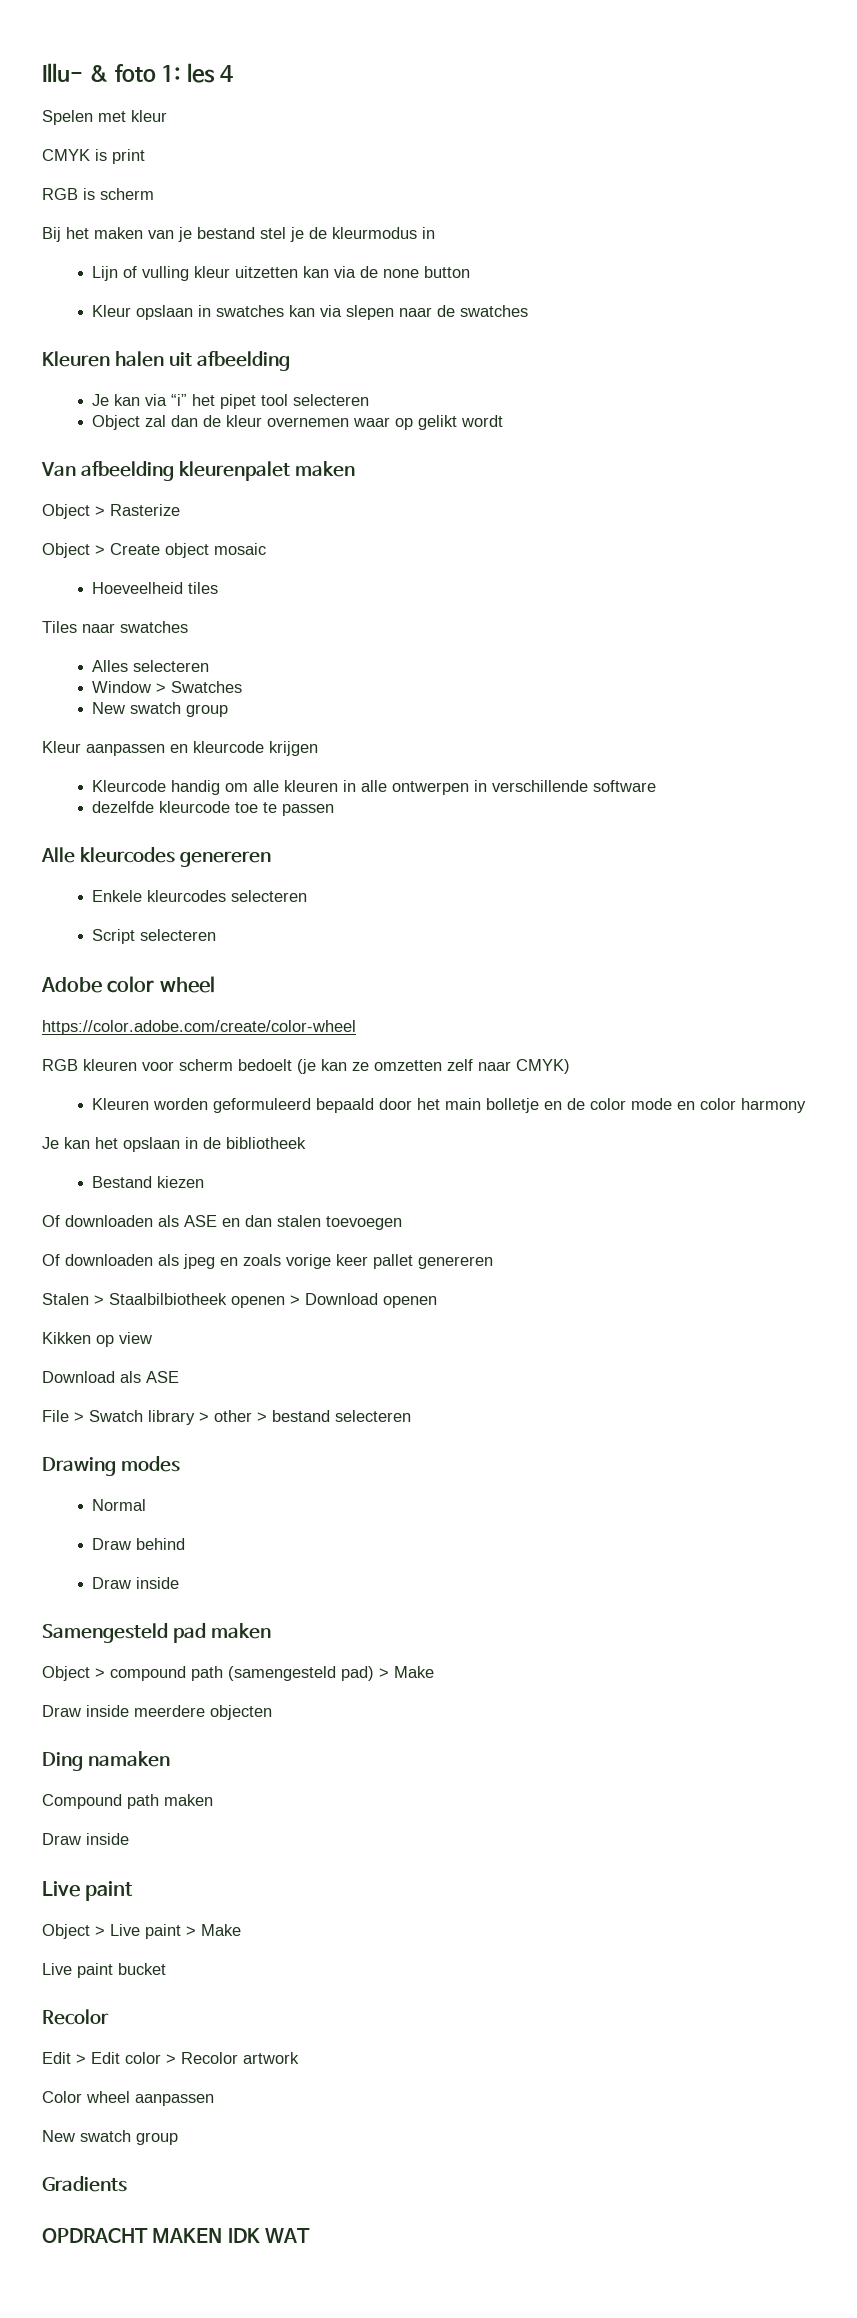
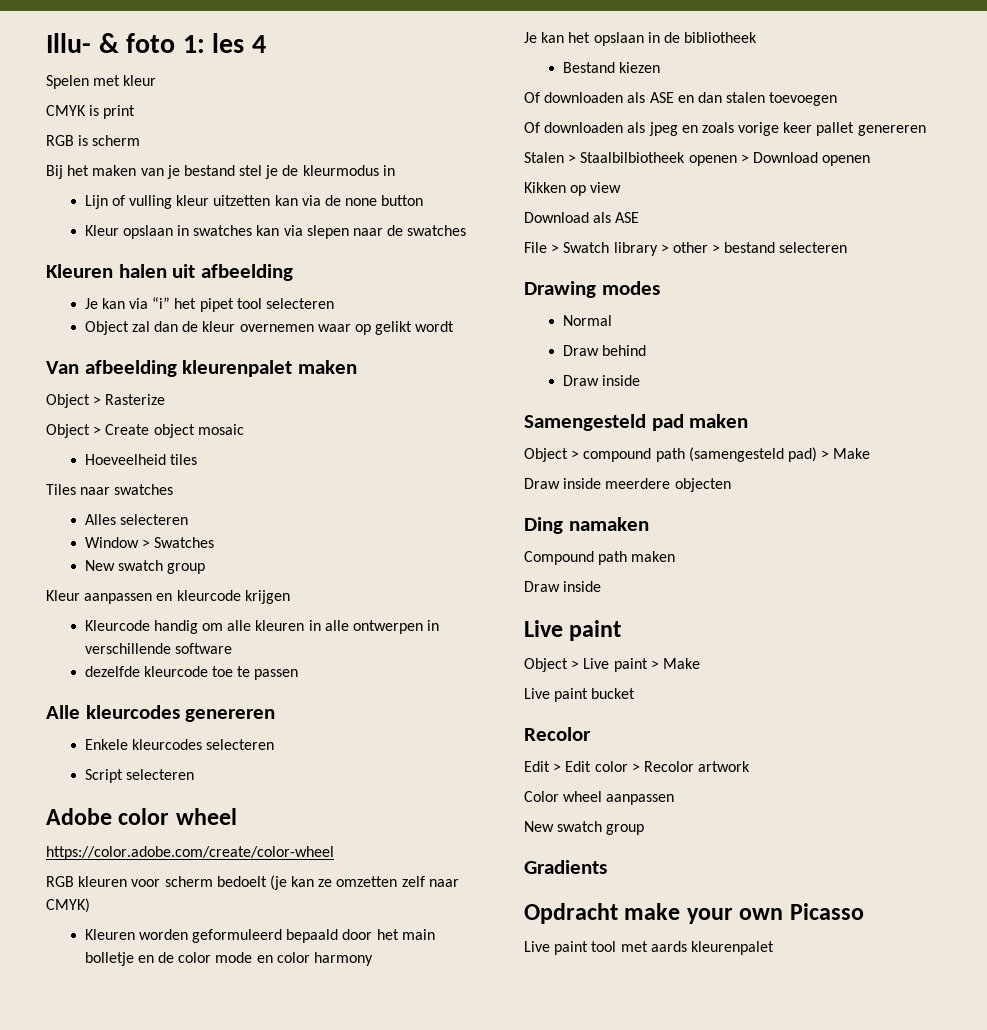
- OPDRACHT MAKEN IDK WAT
+ Opdracht make your own Picasso
+ Live paint tool met aards kleurenpalet

